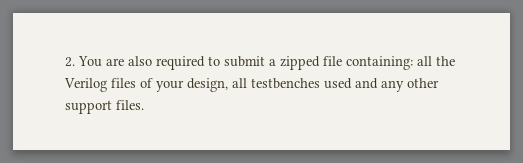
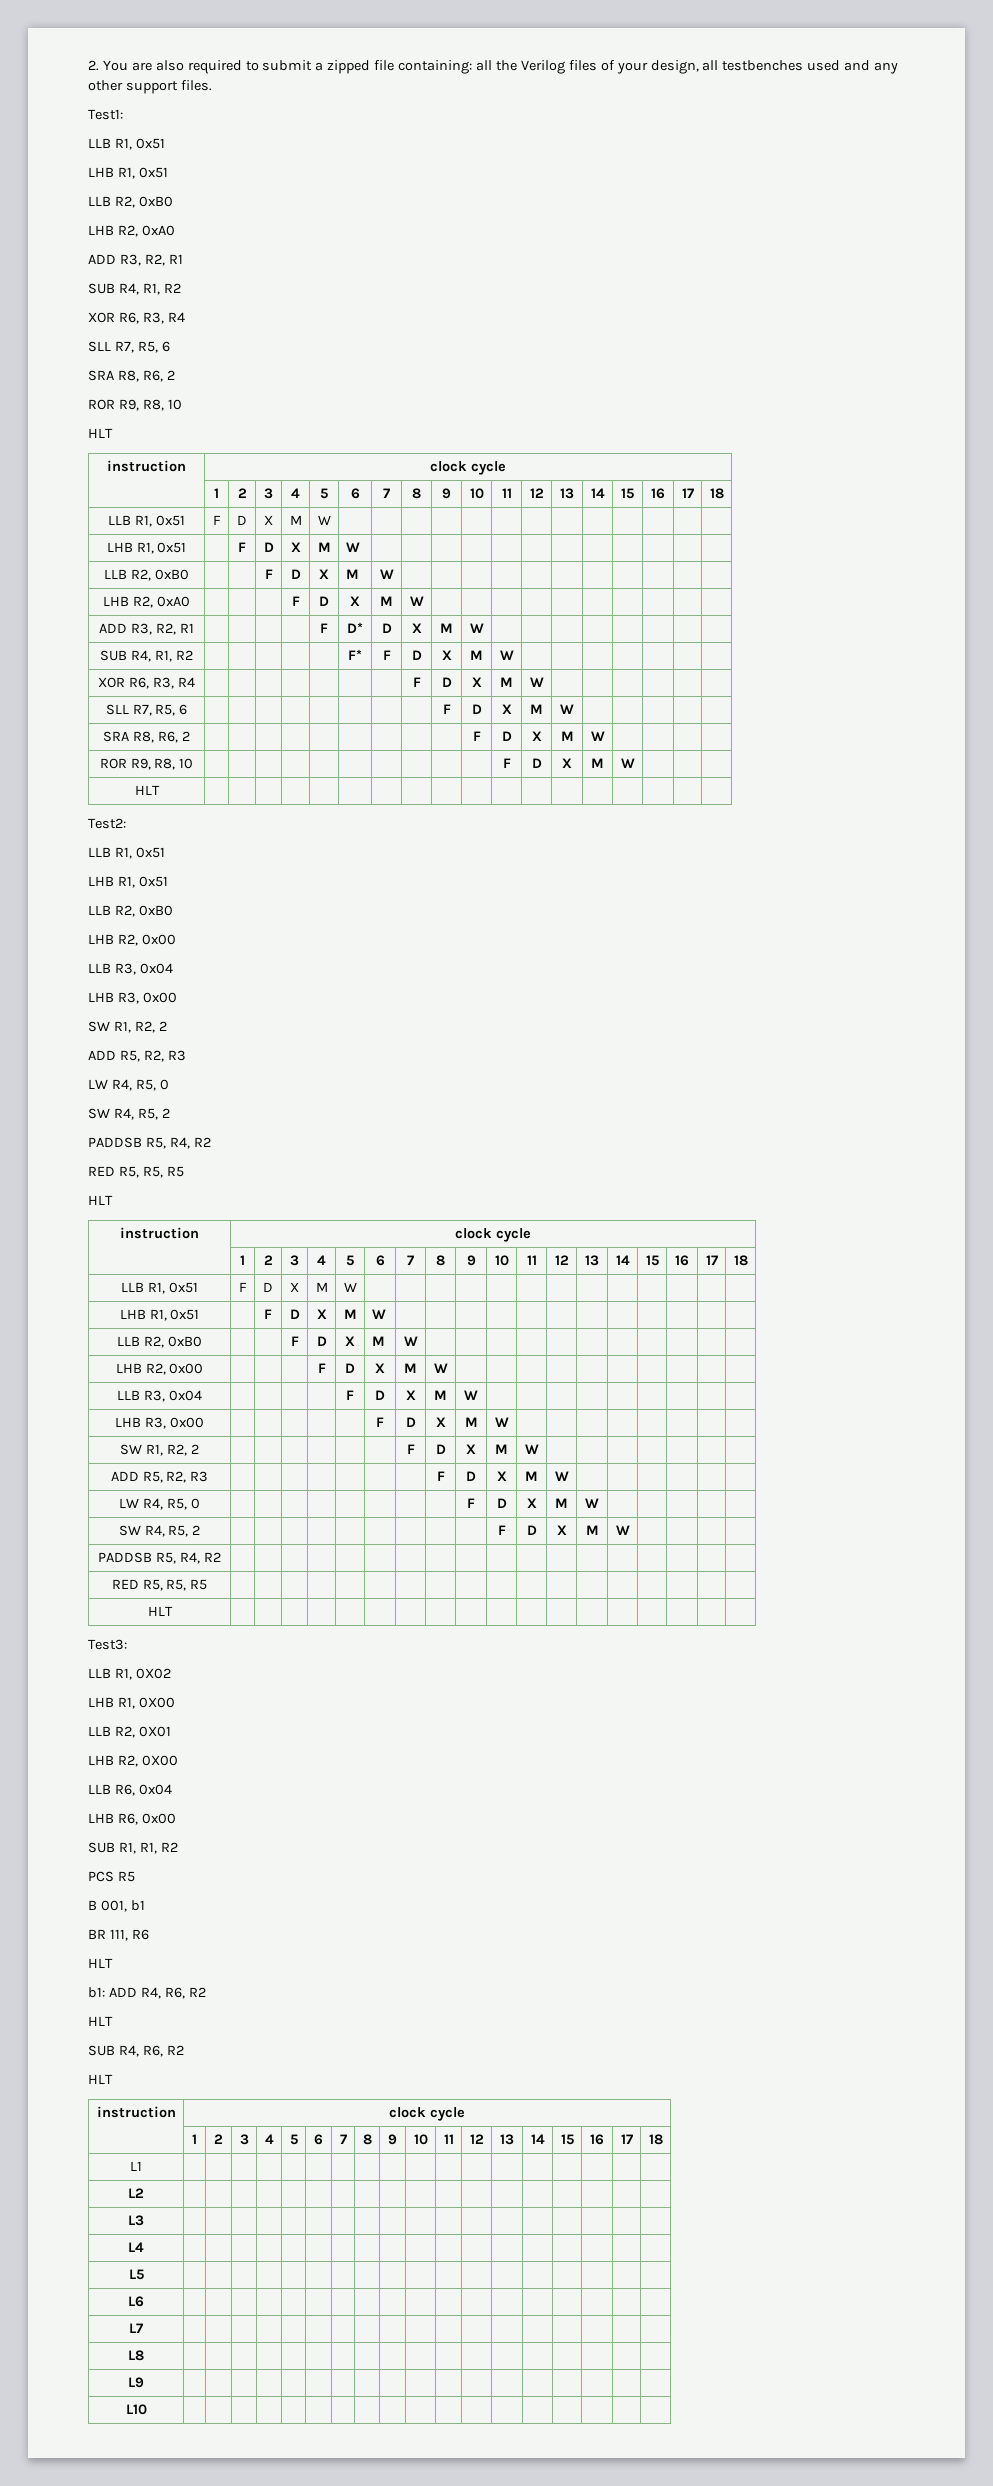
+ Test1:
+ LLB R1, 0x51
+ LHB R1, 0x51
+ LLB R2, 0xB0
+ LHB R2, 0xA0
+ ADD R3, R2, R1
+ SUB R4, R1, R2
+ XOR R6, R3, R4
+ SLL R7, R5, 6
+ SRA R8, R6, 2
+ ROR R9, R8, 10
+ HLT
+ instruction | clock cycle
+ | 1 | 2 | 3 | 4 | 5 | 6 | 7 | 8 | 9 | 10 | 11 | 12 | 13 | 14 | 15 | 16 | 17 | 18
+ LLB R1, 0x51 | F | D | X | M | W | | | | | | | | | | | | |
+ LHB R1, 0x51 | | F | D | X | M | W | | | | | | | | | | | |
+ LLB R2, 0xB0 | | | F | D | X | M | W | | | | | | | | | | |
+ LHB R2, 0xA0 | | | | F | D | X | M | W | | | | | | | | | |
+ ADD R3, R2, R1 | | | | | F | D* | D | X | M | W | | | | | | | |
+ SUB R4, R1, R2 | | | | | | F* | F | D | X | M | W | | | | | | |
+ XOR R6, R3, R4 | | | | | | | | F | D | X | M | W | | | | | |
+ SLL R7, R5, 6 | | | | | | | | | F | D | X | M | W | | | | |
+ SRA R8, R6, 2 | | | | | | | | | | F | D | X | M | W | | | |
+ ROR R9, R8, 10 | | | | | | | | | | | F | D | X | M | W | | |
+ HLT | | | | | | | | | | | | | | | | | |
+ Test2:
+ LLB R1, 0x51
+ LHB R1, 0x51
+ LLB R2, 0xB0
+ LHB R2, 0x00
+ LLB R3, 0x04
+ LHB R3, 0x00
+ SW R1, R2, 2
+ ADD R5, R2, R3
+ LW R4, R5, 0
+ SW R4, R5, 2
+ PADDSB R5, R4, R2
+ RED R5, R5, R5
+ HLT
+ instruction | clock cycle
+ | 1 | 2 | 3 | 4 | 5 | 6 | 7 | 8 | 9 | 10 | 11 | 12 | 13 | 14 | 15 | 16 | 17 | 18
+ LLB R1, 0x51 | F | D | X | M | W | | | | | | | | | | | | |
+ LHB R1, 0x51 | | F | D | X | M | W | | | | | | | | | | | |
+ LLB R2, 0xB0 | | | F | D | X | M | W | | | | | | | | | | |
+ LHB R2, 0x00 | | | | F | D | X | M | W | | | | | | | | | |
+ LLB R3, 0x04 | | | | | F | D | X | M | W | | | | | | | | |
+ LHB R3, 0x00 | | | | | | F | D | X | M | W | | | | | | | |
+ SW R1, R2, 2 | | | | | | | F | D | X | M | W | | | | | | |
+ ADD R5, R2, R3 | | | | | | | | F | D | X | M | W | | | | | |
+ LW R4, R5, 0 | | | | | | | | | F | D | X | M | W | | | | |
+ SW R4, R5, 2 | | | | | | | | | | F | D | X | M | W | | | |
+ PADDSB R5, R4, R2 | | | | | | | | | | | | | | | | | |
+ RED R5, R5, R5 | | | | | | | | | | | | | | | | | |
+ HLT | | | | | | | | | | | | | | | | | |
+ Test3:
+ LLB R1, 0X02
+ LHB R1, 0X00
+ LLB R2, 0X01
+ LHB R2, 0X00
+ LLB R6, 0x04
+ LHB R6, 0x00
+ SUB R1, R1, R2
+ PCS R5
+ B 001, b1
+ BR 111, R6
+ HLT
+ b1: ADD R4, R6, R2
+ HLT
+ SUB R4, R6, R2
+ HLT
+ instruction | clock cycle
+ | 1 | 2 | 3 | 4 | 5 | 6 | 7 | 8 | 9 | 10 | 11 | 12 | 13 | 14 | 15 | 16 | 17 | 18
+ L1 | | | | | | | | | | | | | | | | | |
+ L2 | | | | | | | | | | | | | | | | | |
+ L3 | | | | | | | | | | | | | | | | | |
+ L4 | | | | | | | | | | | | | | | | | |
+ L5 | | | | | | | | | | | | | | | | | |
+ L6 | | | | | | | | | | | | | | | | | |
+ L7 | | | | | | | | | | | | | | | | | |
+ L8 | | | | | | | | | | | | | | | | | |
+ L9 | | | | | | | | | | | | | | | | | |
+ L10 | | | | | | | | | | | | | | | | | |

